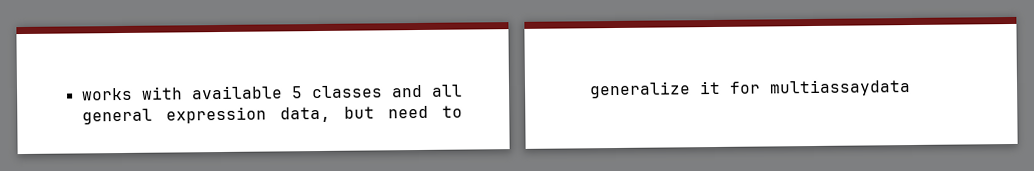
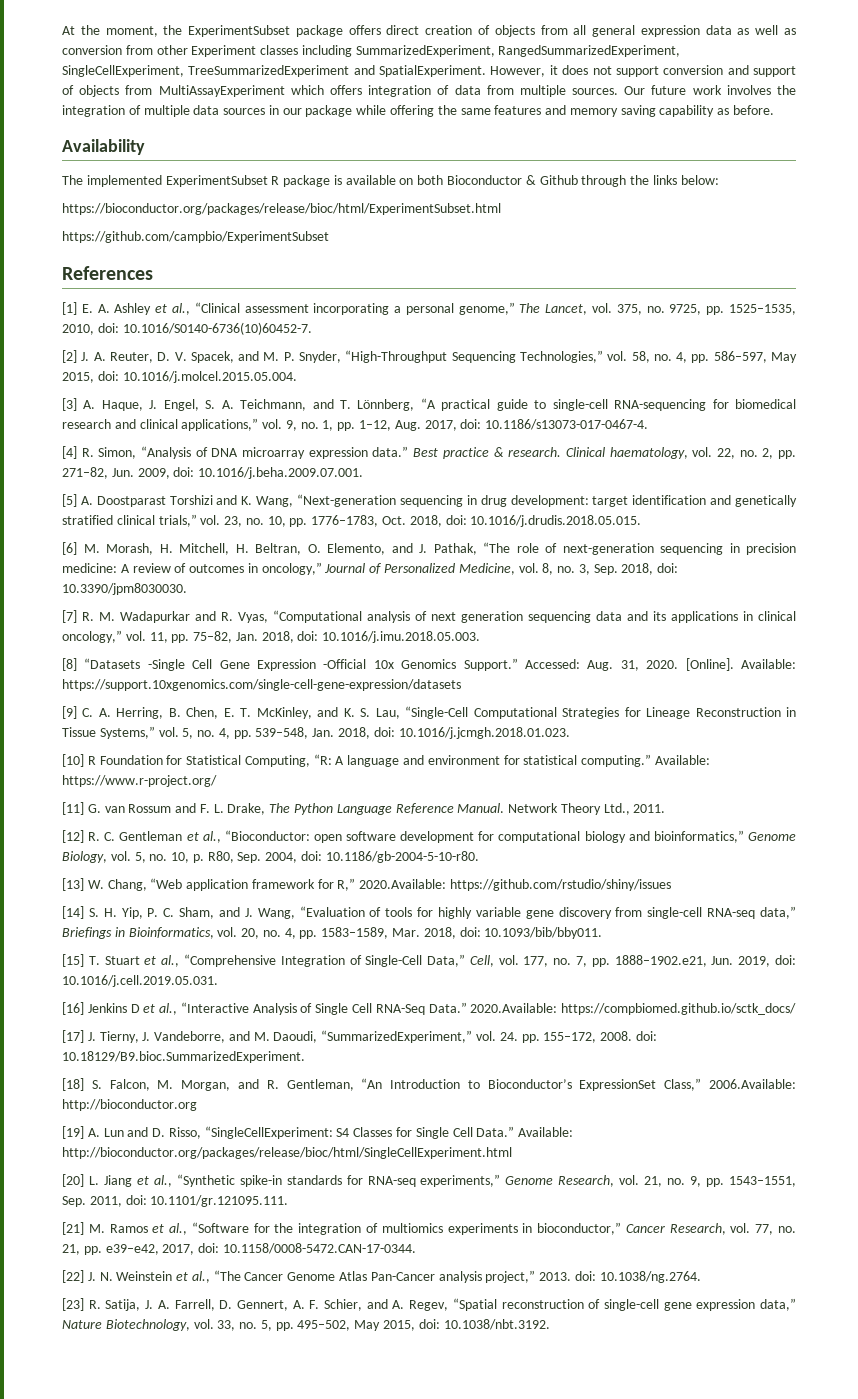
- works with available 5 classes and all general expression data, but need to generalize it for multiassaydata
+ At the moment, the ExperimentSubset package offers direct creation of objects from all general expression data as well as conversion from other Experiment classes including SummarizedExperiment, RangedSummarizedExperiment, SingleCellExperiment, TreeSummarizedExperiment and SpatialExperiment. However, it does not support conversion and support of objects from MultiAssayExperiment which offers integration of data from multiple sources. Our future work involves the integration of multiple data sources in our package while offering the same features and memory saving capability as before.
+ Availability
+ The implemented ExperimentSubset R package is available on both Bioconductor & Github through the links below:
+ https://bioconductor.org/packages/release/bioc/html/ExperimentSubset.html
+ https://github.com/campbio/ExperimentSubset
+ References
+ [1] E. A. Ashley et al., “Clinical assessment incorporating a personal genome,” The Lancet, vol. 375, no. 9725, pp. 1525–1535, 2010, doi: 10.1016/S0140-6736(10)60452-7.
+ [2] J. A. Reuter, D. V. Spacek, and M. P. Snyder, “High-Throughput Sequencing Technologies,” vol. 58, no. 4, pp. 586–597, May 2015, doi: 10.1016/j.molcel.2015.05.004.
+ [3] A. Haque, J. Engel, S. A. Teichmann, and T. Lönnberg, “A practical guide to single-cell RNA-sequencing for biomedical research and clinical applications,” vol. 9, no. 1, pp. 1–12, Aug. 2017, doi: 10.1186/s13073-017-0467-4.
+ [4] R. Simon, “Analysis of DNA microarray expression data.” Best practice & research. Clinical haematology, vol. 22, no. 2, pp. 271–82, Jun. 2009, doi: 10.1016/j.beha.2009.07.001.
+ [5] A. Doostparast Torshizi and K. Wang, “Next-generation sequencing in drug development: target identification and genetically stratified clinical trials,” vol. 23, no. 10, pp. 1776–1783, Oct. 2018, doi: 10.1016/j.drudis.2018.05.015.
+ [6] M. Morash, H. Mitchell, H. Beltran, O. Elemento, and J. Pathak, “The role of next-generation sequencing in precision medicine: A review of outcomes in oncology,” Journal of Personalized Medicine, vol. 8, no. 3, Sep. 2018, doi: 10.3390/jpm8030030.
+ [7] R. M. Wadapurkar and R. Vyas, “Computational analysis of next generation sequencing data and its applications in clinical oncology,” vol. 11, pp. 75–82, Jan. 2018, doi: 10.1016/j.imu.2018.05.003.
+ [8] “Datasets -Single Cell Gene Expression -Official 10x Genomics Support.” Accessed: Aug. 31, 2020. [Online]. Available: https://support.10xgenomics.com/single-cell-gene-expression/datasets
+ [9] C. A. Herring, B. Chen, E. T. McKinley, and K. S. Lau, “Single-Cell Computational Strategies for Lineage Reconstruction in Tissue Systems,” vol. 5, no. 4, pp. 539–548, Jan. 2018, doi: 10.1016/j.jcmgh.2018.01.023.
+ [10] R Foundation for Statistical Computing, “R: A language and environment for statistical computing.” Available: https://www.r-project.org/
+ [11] G. van Rossum and F. L. Drake, The Python Language Reference Manual. Network Theory Ltd., 2011.
+ [12] R. C. Gentleman et al., “Bioconductor: open software development for computational biology and bioinformatics,” Genome Biology, vol. 5, no. 10, p. R80, Sep. 2004, doi: 10.1186/gb-2004-5-10-r80.
+ [13] W. Chang, “Web application framework for R,” 2020.Available: https://github.com/rstudio/shiny/issues
+ [14] S. H. Yip, P. C. Sham, and J. Wang, “Evaluation of tools for highly variable gene discovery from single-cell RNA-seq data,” Briefings in Bioinformatics, vol. 20, no. 4, pp. 1583–1589, Mar. 2018, doi: 10.1093/bib/bby011.
+ [15] T. Stuart et al., “Comprehensive Integration of Single-Cell Data,” Cell, vol. 177, no. 7, pp. 1888–1902.e21, Jun. 2019, doi: 10.1016/j.cell.2019.05.031.
+ [16] Jenkins D et al., “Interactive Analysis of Single Cell RNA-Seq Data.” 2020.Available: https://compbiomed.github.io/sctk_docs/
+ [17] J. Tierny, J. Vandeborre, and M. Daoudi, “SummarizedExperiment,” vol. 24. pp. 155–172, 2008. doi: 10.18129/B9.bioc.SummarizedExperiment.
+ [18] S. Falcon, M. Morgan, and R. Gentleman, “An Introduction to Bioconductor’s ExpressionSet Class,” 2006.Available: http://bioconductor.org
+ [19] A. Lun and D. Risso, “SingleCellExperiment: S4 Classes for Single Cell Data.” Available: http://bioconductor.org/packages/release/bioc/html/SingleCellExperiment.html
+ [20] L. Jiang et al., “Synthetic spike-in standards for RNA-seq experiments,” Genome Research, vol. 21, no. 9, pp. 1543–1551, Sep. 2011, doi: 10.1101/gr.121095.111.
+ [21] M. Ramos et al., “Software for the integration of multiomics experiments in bioconductor,” Cancer Research, vol. 77, no. 21, pp. e39–e42, 2017, doi: 10.1158/0008-5472.CAN-17-0344.
+ [22] J. N. Weinstein et al., “The Cancer Genome Atlas Pan-Cancer analysis project,” 2013. doi: 10.1038/ng.2764.
+ [23] R. Satija, J. A. Farrell, D. Gennert, A. F. Schier, and A. Regev, “Spatial reconstruction of single-cell gene expression data,” Nature Biotechnology, vol. 33, no. 5, pp. 495–502, May 2015, doi: 10.1038/nbt.3192.

